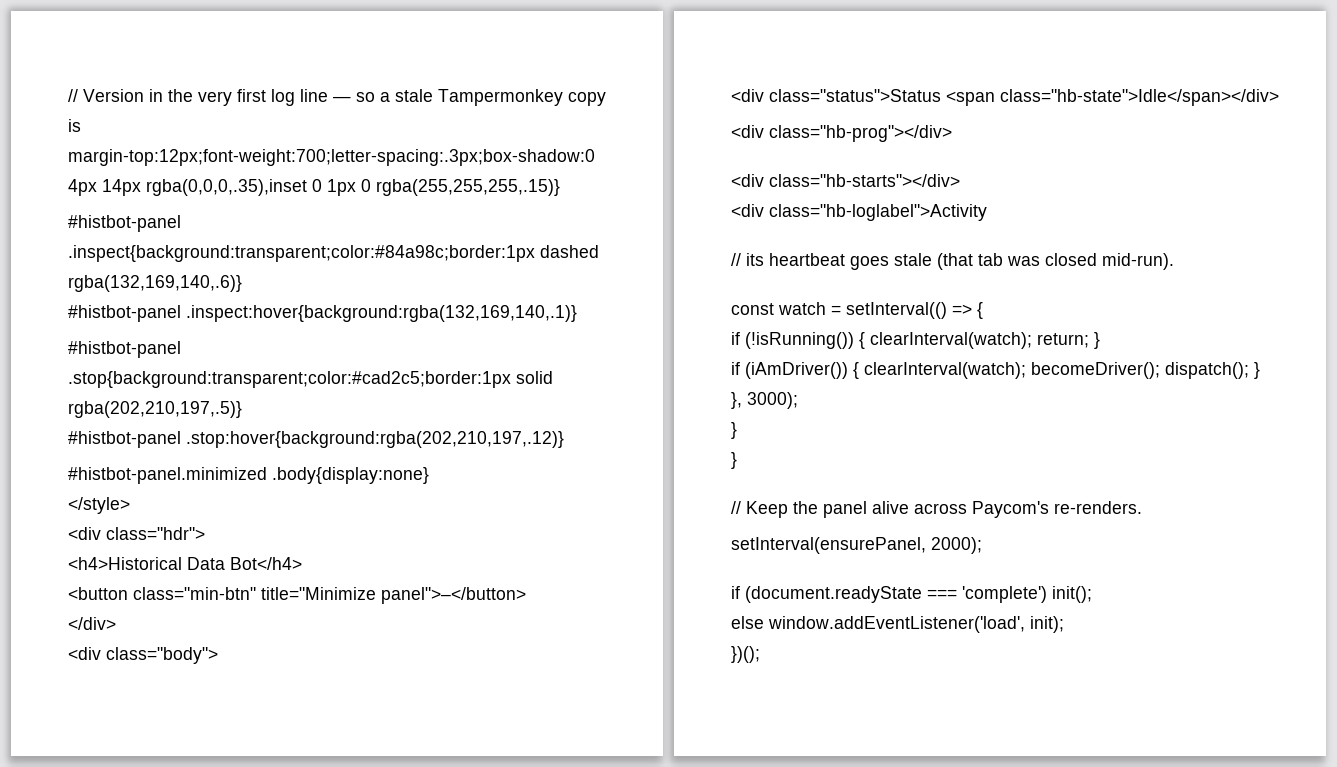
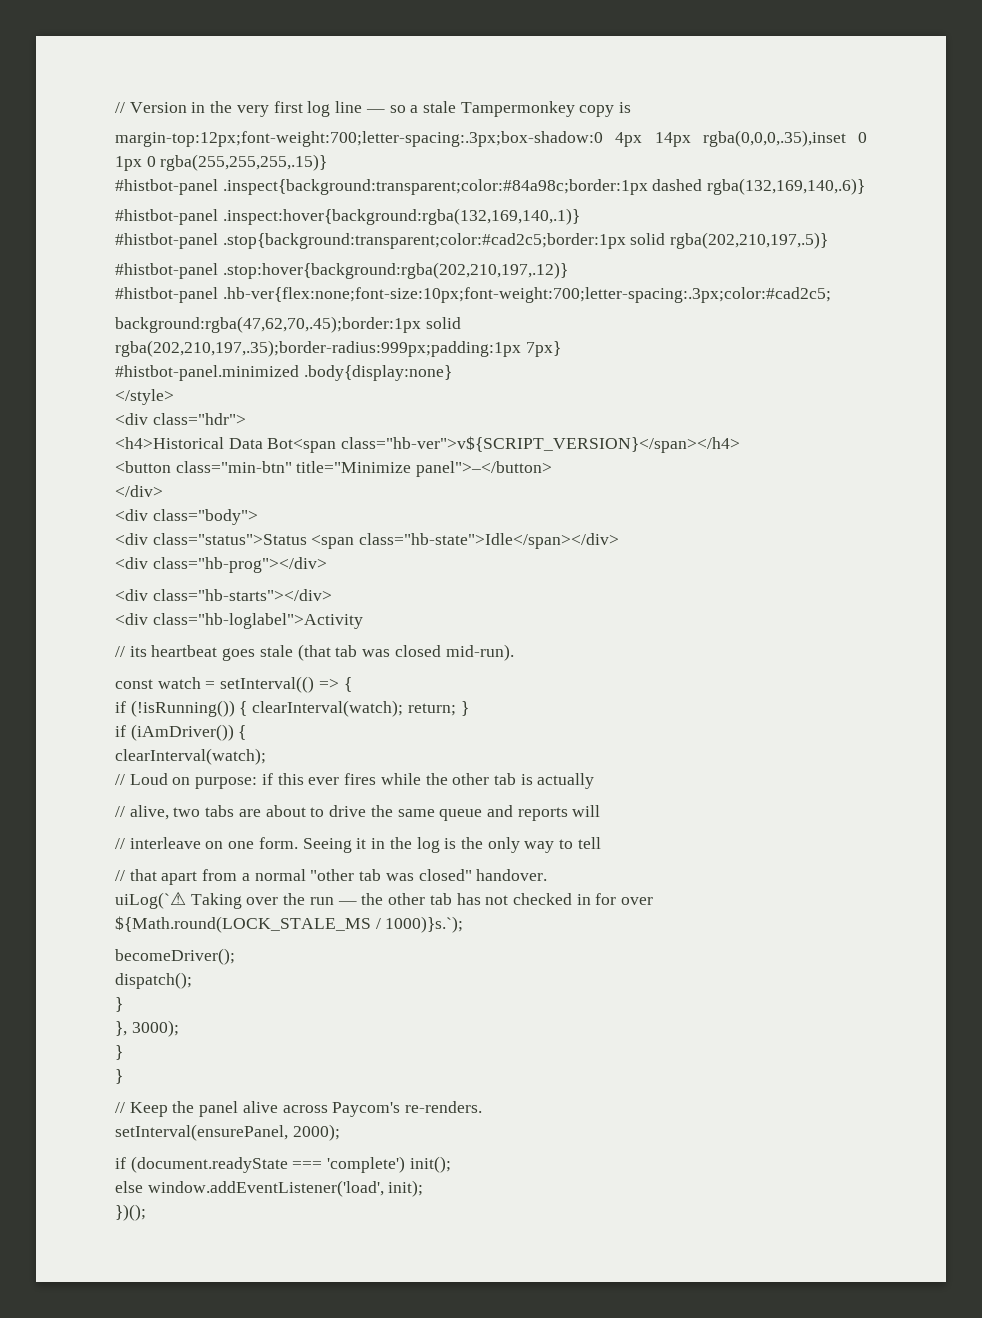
+ #histbot-panel .hb-ver{flex:none;font-size:10px;font-weight:700;letter-spacing:.3px;color:#cad2c5;
+ background:rgba(47,62,70,.45);border:1px solid rgba(202,210,197,.35);border-radius:999px;padding:1px 7px}
- <h4>Historical Data Bot</h4>
+ <h4>Historical Data Bot<span class="hb-ver">v${SCRIPT_VERSION}</span></h4>
- if (iAmDriver()) { clearInterval(watch); becomeDriver(); dispatch(); }
+ if (iAmDriver()) {
+ clearInterval(watch);
+ // Loud on purpose: if this ever fires while the other tab is actually
+ // alive, two tabs are about to drive the same queue and reports will
+ // interleave on one form. Seeing it in the log is the only way to tell
+ // that apart from a normal "other tab was closed" handover.
+ uiLog(`⚠ Taking over the run — the other tab has not checked in for over ${Math.round(LOCK_STALE_MS / 1000)}s.`);
+ becomeDriver();
+ dispatch();
+ }

